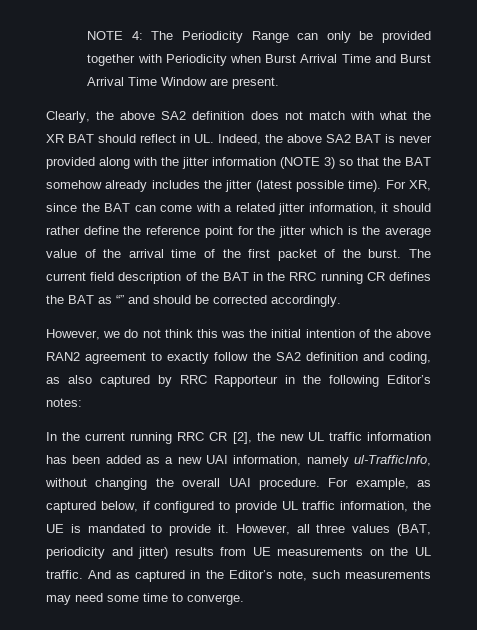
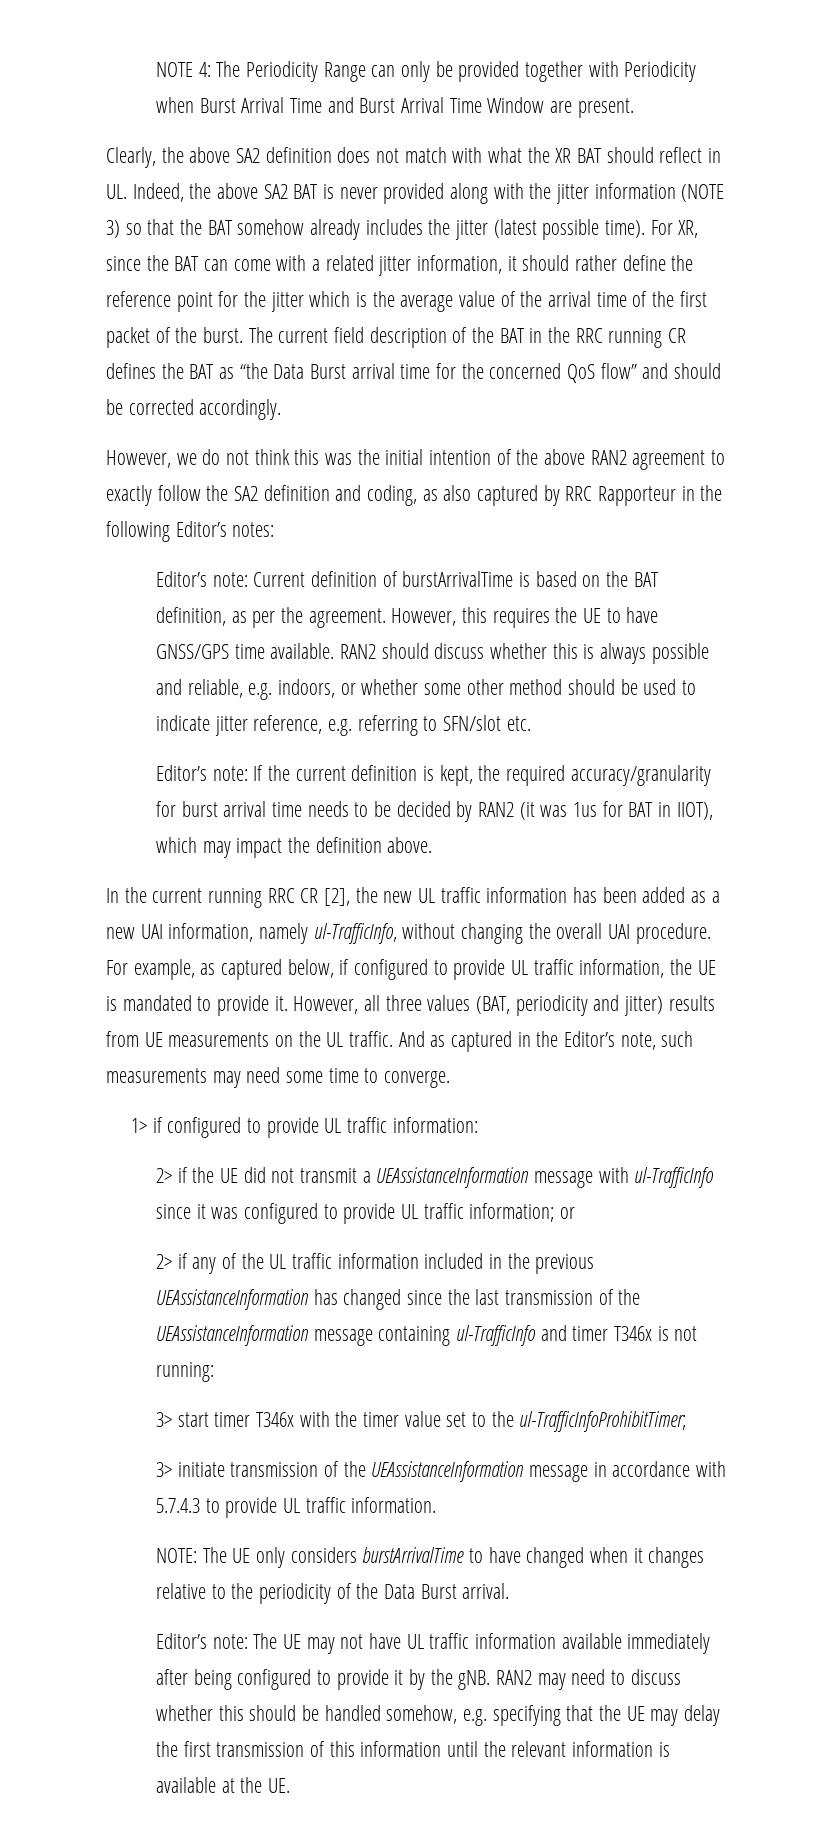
- The current field description of the BAT in the RRC running CR defines the BAT as “” and should be corrected accordingly.
+ The current field description of the BAT in the RRC running CR defines the BAT as “the Data Burst arrival time for the concerned QoS flow” and should be corrected accordingly.
+ Editor’s note: Current definition of burstArrivalTime is based on the BAT definition, as per the agreement. However, this requires the UE to have GNSS/GPS time available. RAN2 should discuss whether this is always possible and reliable, e.g. indoors, or whether some other method should be used to indicate jitter reference, e.g. referring to SFN/slot etc.
+ Editor’s note: If the current definition is kept, the required accuracy/granularity for burst arrival time needs to be decided by RAN2 (it was 1us for BAT in IIOT), which may impact the definition above.
+ 1> if configured to provide UL traffic information:
+ 2> if the UE did not transmit a UEAssistanceInformation message with ul-TrafficInfo since it was configured to provide UL traffic information; or
+ 2> if any of the UL traffic information included in the previous UEAssistanceInformation has changed since the last transmission of the UEAssistanceInformation message containing ul-TrafficInfo and timer T346x is not running:
+ 3> start timer T346x with the timer value set to the ul-TrafficInfoProhibitTimer;
+ 3> initiate transmission of the UEAssistanceInformation message in accordance with 5.7.4.3 to provide UL traffic information.
+ NOTE: The UE only considers burstArrivalTime to have changed when it changes relative to the periodicity of the Data Burst arrival.
+ Editor’s note: The UE may not have UL traffic information available immediately after being configured to provide it by the gNB. RAN2 may need to discuss whether this should be handled somehow, e.g. specifying that the UE may delay the first transmission of this information until the relevant information is available at the UE.

